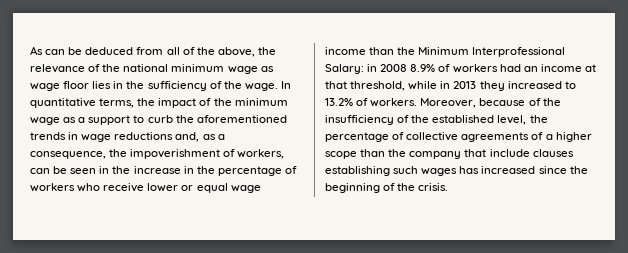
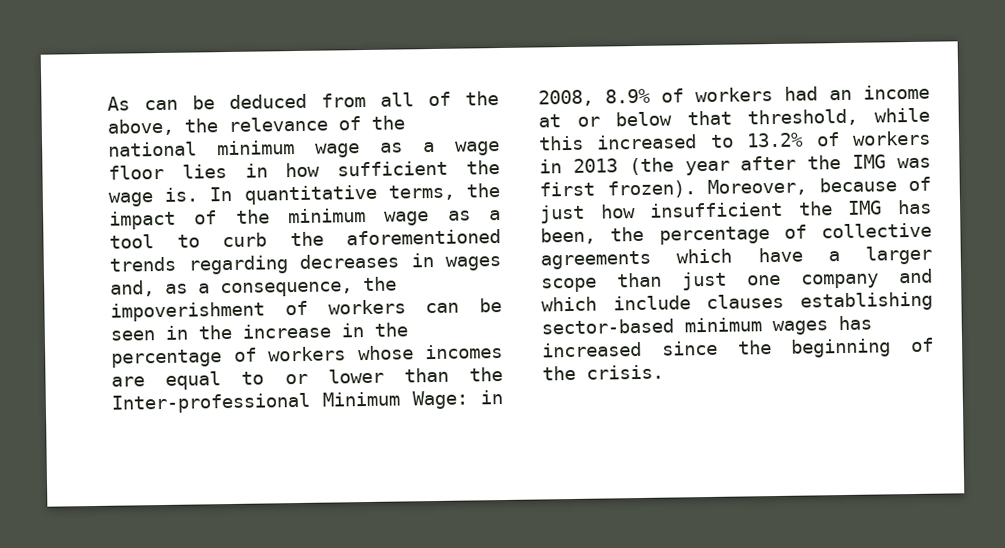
- As can be deduced from all of the above, the relevance of the national minimum wage as wage floor lies in the sufficiency of the wage.
+ As can be deduced from all of the above, the relevance of the national minimum wage as a wage floor lies in how sufficient the wage is.
- In quantitative terms, the impact of the minimum wage as a support to curb the aforementioned trends in wage reductions and, as a consequence, the impoverishment of workers, can be seen in the increase in the percentage of workers who receive lower or equal wage income than the Minimum Interprofessional Salary: in 2008 8.9% of workers had an income at that threshold, while in 2013 they increased to 13.2% of workers. Moreover, because of the insufficiency of the established level, the percentage of collective agreements of a higher scope than the company that include clauses establishing such wages has increased since the beginning of the crisis.
+ In quantitative terms, the impact of the minimum wage as a tool to curb the aforementioned trends regarding decreases in wages and, as a consequence, the impoverishment of workers can be seen in the increase in the percentage of workers whose incomes are equal to or lower than the Inter-professional Minimum Wage: in 2008, 8.9% of workers had an income at or below that threshold, while this increased to 13.2% of workers in 2013 (the year after the IMG was first frozen). Moreover, because of just how insufficient the IMG has been, the percentage of collective agreements which have a larger scope than just one company and which include clauses establishing sector-based minimum wages has increased since the beginning of the crisis.

